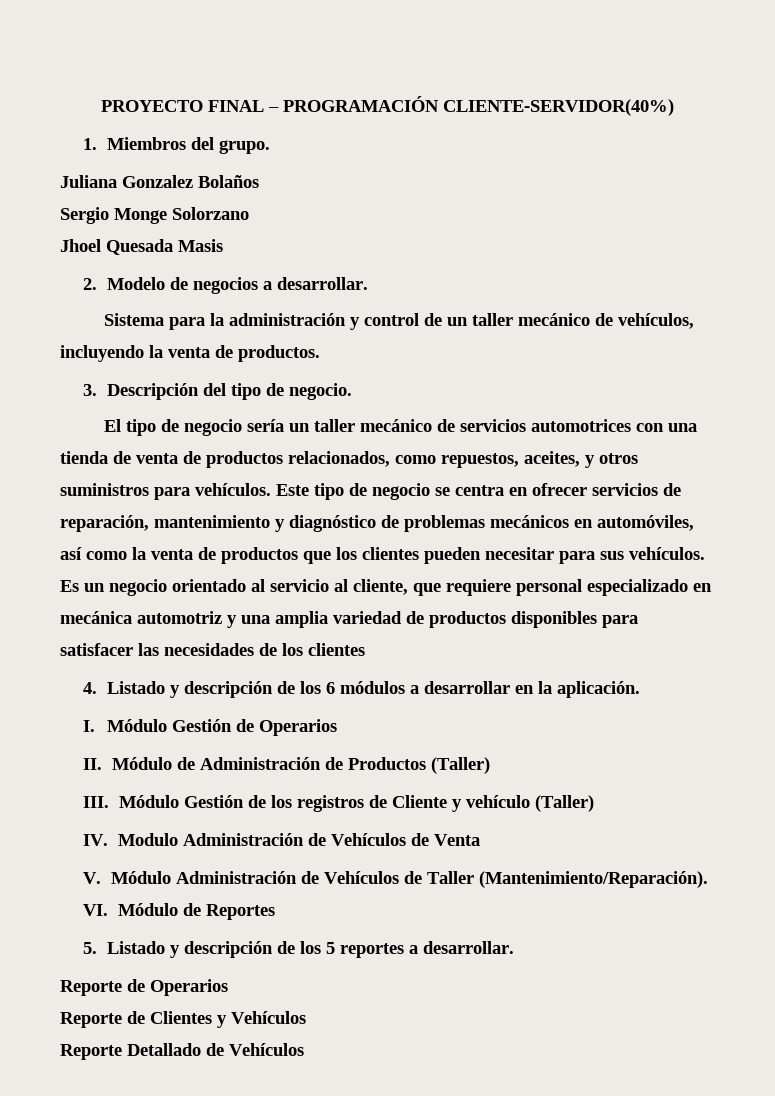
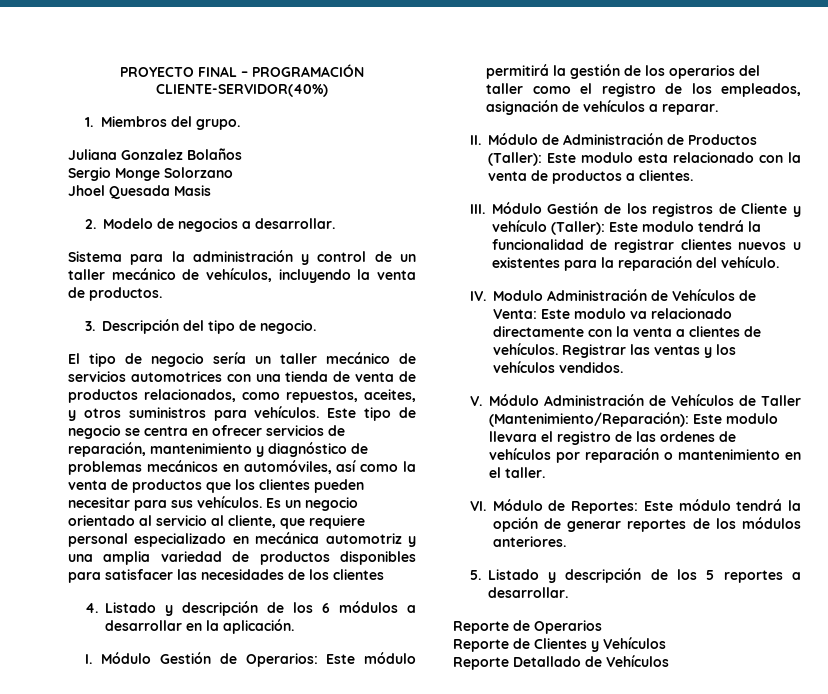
- I. Módulo Gestión de Operarios
+ I. Módulo Gestión de Operarios: Este módulo permitirá la gestión de los operarios del taller como el registro de los empleados, asignación de vehículos a reparar.
- II. Módulo de Administración de Productos (Taller)
+ II. Módulo de Administración de Productos (Taller): Este modulo esta relacionado con la venta de productos a clientes.
- III. Módulo Gestión de los registros de Cliente y vehículo (Taller)
+ III. Módulo Gestión de los registros de Cliente y vehículo (Taller): Este modulo tendrá la funcionalidad de registrar clientes nuevos u existentes para la reparación del vehículo.
- IV. Modulo Administración de Vehículos de Venta
+ IV. Modulo Administración de Vehículos de Venta: Este modulo va relacionado directamente con la venta a clientes de vehículos. Registrar las ventas y los vehículos vendidos.
- V. Módulo Administración de Vehículos de Taller (Mantenimiento/Reparación).
- VI. Módulo de Reportes
+ V. Módulo Administración de Vehículos de Taller (Mantenimiento/Reparación): Este modulo llevara el registro de las ordenes de vehículos por reparación o mantenimiento en el taller.
+ VI. Módulo de Reportes: Este módulo tendrá la opción de generar reportes de los módulos anteriores.

